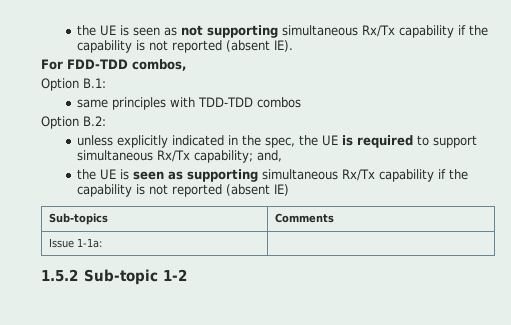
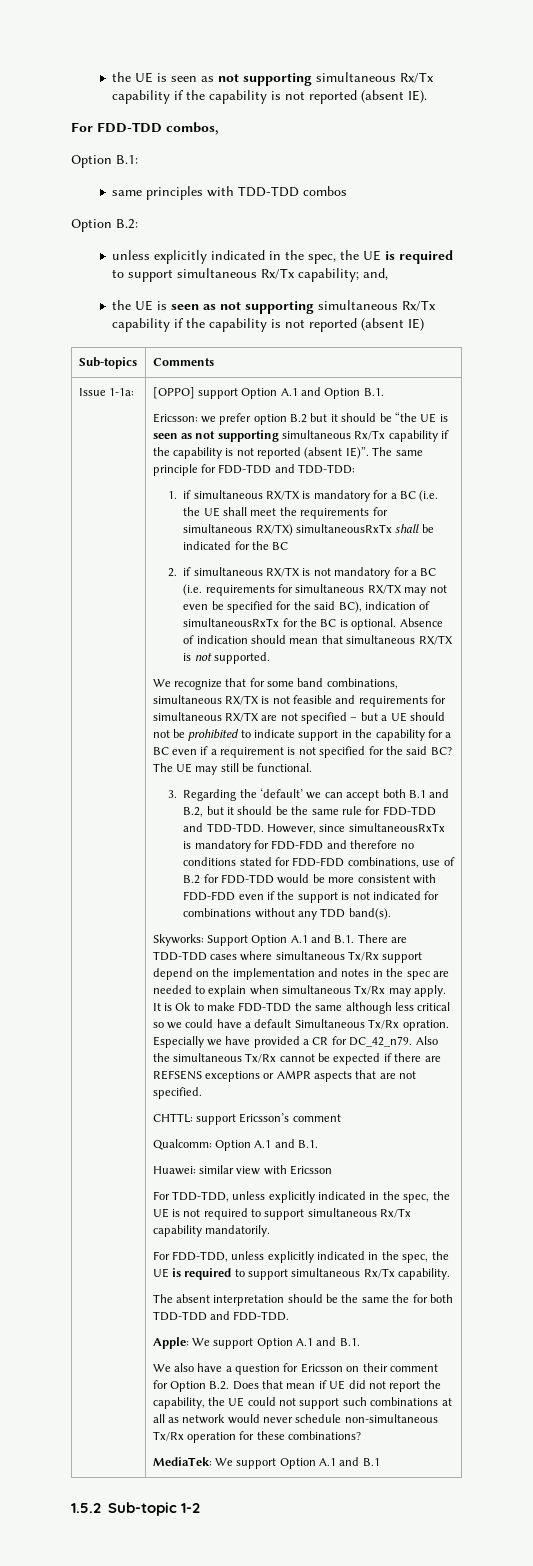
- the UE is seen as supporting simultaneous Rx/Tx capability if the capability is not reported (absent IE)
+ the UE is seen as not supporting simultaneous Rx/Tx capability if the capability is not reported (absent IE)
+ [OPPO] support Option A.1 and Option B.1.
+ Ericsson: we prefer option B.2 but it should be “the UE is seen as not supporting simultaneous Rx/Tx capability if the capability is not reported (absent IE)”. The same principle for FDD-TDD and TDD-TDD:
+ 1. if simultaneous RX/TX is mandatory for a BC (i.e. the UE shall meet the requirements for simultaneous RX/TX) simultaneousRxTx shall be indicated for the BC
+ 2. if simultaneous RX/TX is not mandatory for a BC (i.e. requirements for simultaneous RX/TX may not even be specified for the said BC), indication of simultaneousRxTx for the BC is optional. Absence of indication should mean that simultaneous RX/TX is not supported.
+ We recognize that for some band combinations, simultaneous RX/TX is not feasible and requirements for simultaneous RX/TX are not specified – but a UE should not be prohibited to indicate support in the capability for a BC even if a requirement is not specified for the said BC? The UE may still be functional.
+ 3. Regarding the ‘default’ we can accept both B.1 and B.2, but it should be the same rule for FDD-TDD and TDD-TDD. However, since simultaneousRxTx is mandatory for FDD-FDD and therefore no conditions stated for FDD-FDD combinations, use of B.2 for FDD-TDD would be more consistent with FDD-FDD even if the support is not indicated for combinations without any TDD band(s).
+ Skyworks: Support Option A.1 and B.1. There are TDD-TDD cases where simultaneous Tx/Rx support depend on the implementation and notes in the spec are needed to explain when simultaneous Tx/Rx may apply. It is Ok to make FDD-TDD the same although less critical so we could have a default Simultaneous Tx/Rx opration. Especially we have provided a CR for DC_42_n79. Also the simultaneous Tx/Rx cannot be expected if there are REFSENS exceptions or AMPR aspects that are not specified.
+ CHTTL: support Ericsson’s comment
+ Qualcomm: Option A.1 and B.1.
+ Huawei: similar view with Ericsson
+ For TDD-TDD, unless explicitly indicated in the spec, the UE is not required to support simultaneous Rx/Tx capability mandatorily.
+ For FDD-TDD, unless explicitly indicated in the spec, the UE is required to support simultaneous Rx/Tx capability.
+ The absent interpretation should be the same the for both TDD-TDD and FDD-TDD.
+ Apple: We support Option A.1 and B.1.
+ We also have a question for Ericsson on their comment for Option B.2. Does that mean if UE did not report the capability, the UE could not support such combinations at all as network would never schedule non-simultaneous Tx/Rx operation for these combinations?
+ MediaTek: We support Option A.1 and B.1

